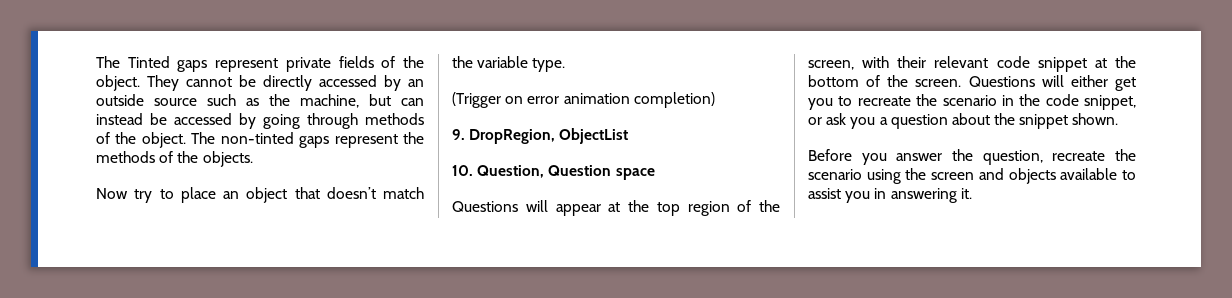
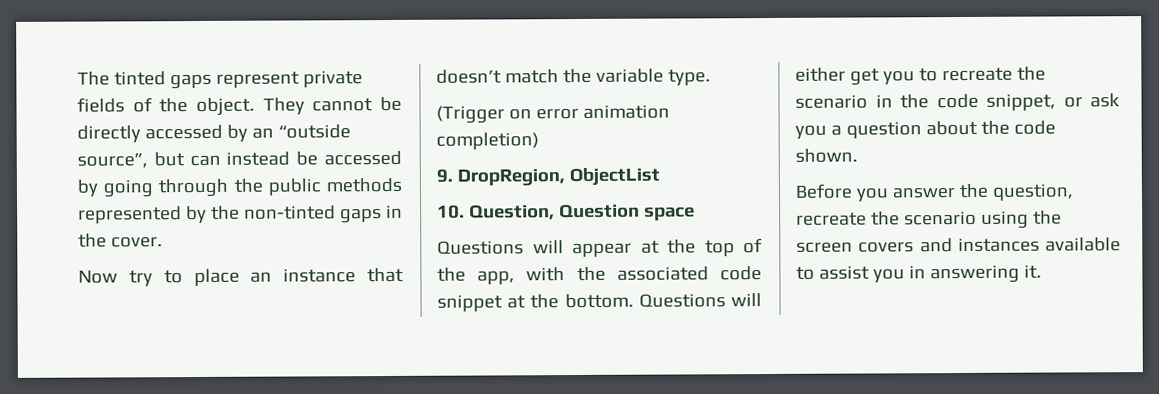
- The Tinted gaps represent private fields of the object.
+ The tinted gaps represent private fields of the object.
- They cannot be directly accessed by an outside source such as the machine, but can instead be accessed by going through methods of the object. The non-tinted gaps represent the methods of the objects.
+ They cannot be directly accessed by an “outside source”, but can instead be accessed by going through the public methods represented by the non-tinted gaps in the cover.
- Now try to place an object that doesn’t match the variable type.
+ Now try to place an instance that doesn’t match the variable type.
- Questions will appear at the top region of the screen, with their relevant code snippet at the bottom of the screen.
+ Questions will appear at the top of the app, with the associated code snippet at the bottom.
- Questions will either get you to recreate the scenario in the code snippet, or ask you a question about the snippet shown.
+ Questions will either get you to recreate the scenario in the code snippet, or ask you a question about the code shown.
- Before you answer the question, recreate the scenario using the screen and objects available to assist you in answering it.
+ Before you answer the question, recreate the scenario using the screen covers and instances available to assist you in answering it.

